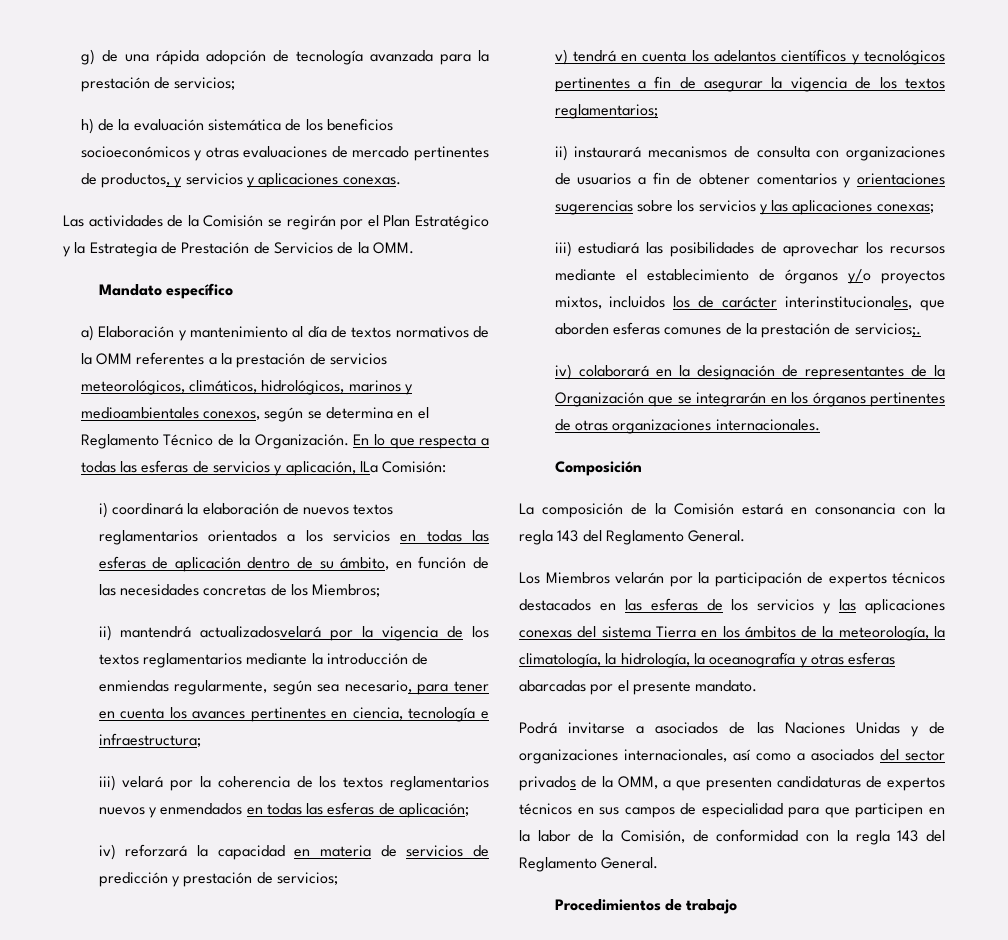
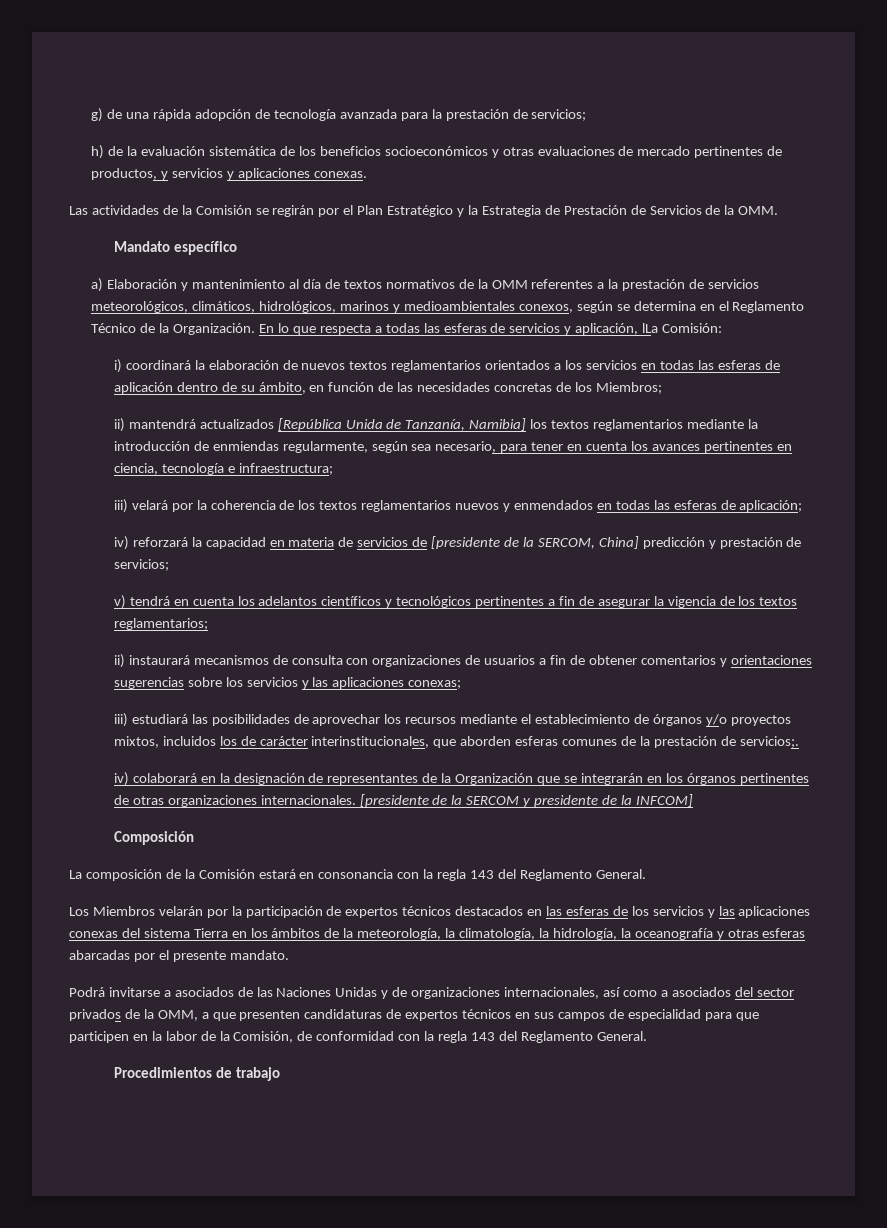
- ii) mantendrá actualizadosvelará por la vigencia de los textos reglamentarios mediante la introducción de enmiendas regularmente, según sea necesario, para tener en cuenta los avances pertinentes en ciencia, tecnología e infraestructura;
+ ii) mantendrá actualizados [República Unida de Tanzanía, Namibia] los textos reglamentarios mediante la introducción de enmiendas regularmente, según sea necesario, para tener en cuenta los avances pertinentes en ciencia, tecnología e infraestructura;
- iv) reforzará la capacidad en materia de servicios de predicción y prestación de servicios;
+ iv) reforzará la capacidad en materia de servicios de [presidente de la SERCOM, China] predicción y prestación de servicios;
+ [presidente de la SERCOM y presidente de la INFCOM]

